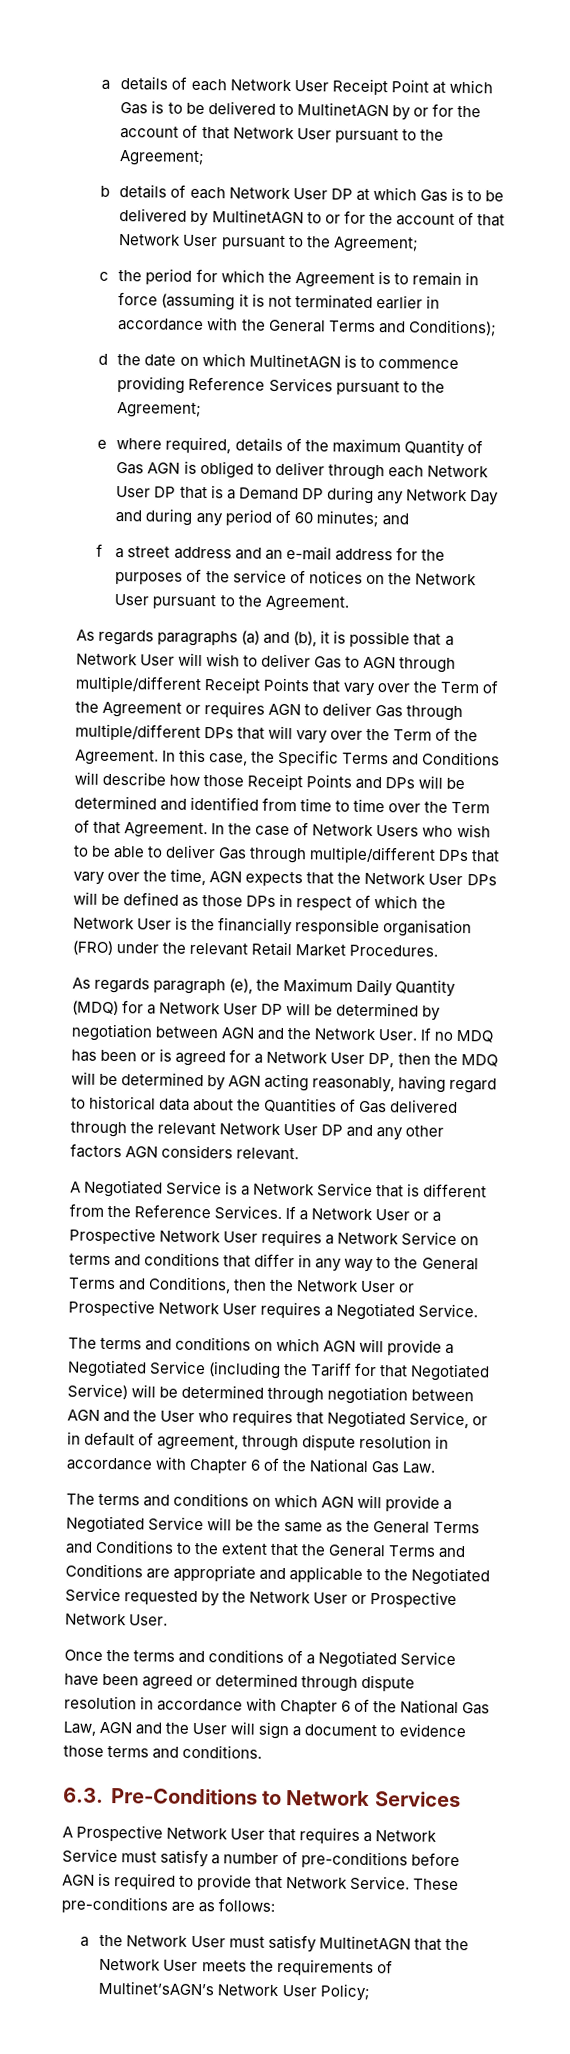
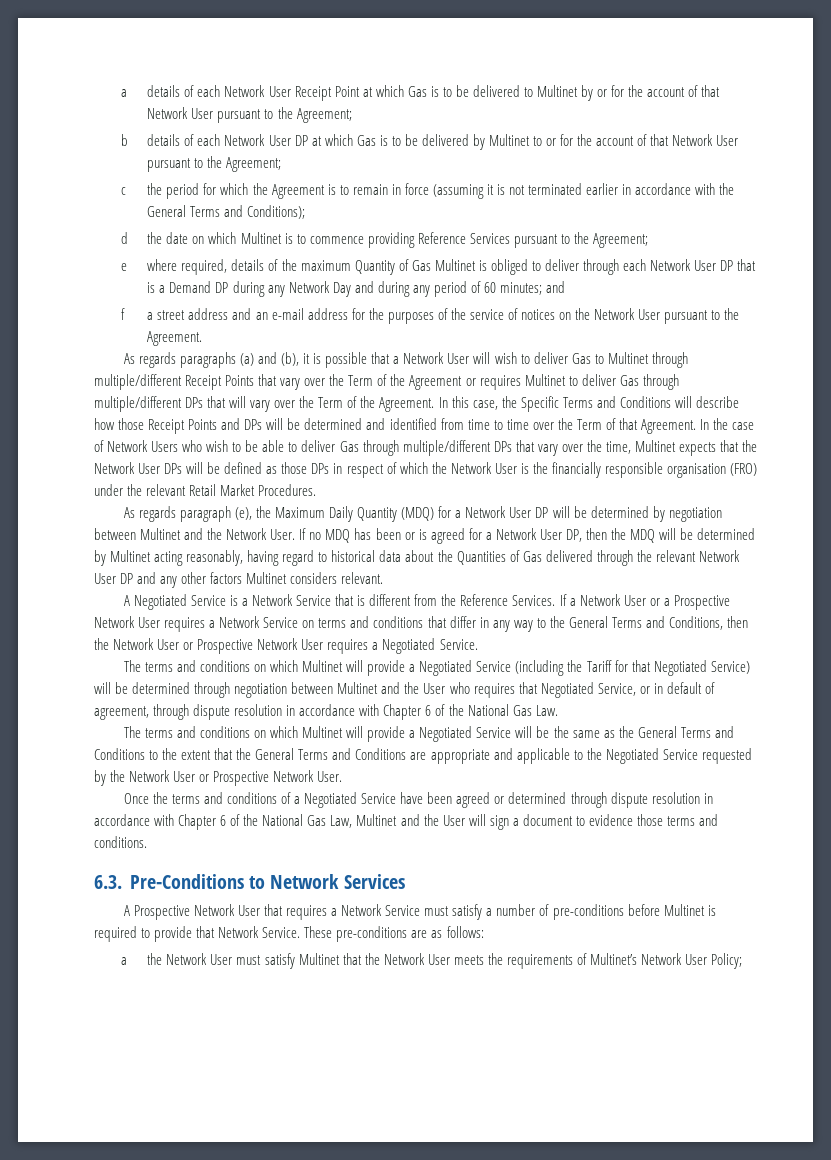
- a details of each Network User Receipt Point at which Gas is to be delivered to MultinetAGN by or for the account of that Network User pursuant to the Agreement;
+ a details of each Network User Receipt Point at which Gas is to be delivered to Multinet by or for the account of that Network User pursuant to the Agreement;
- b details of each Network User DP at which Gas is to be delivered by MultinetAGN to or for the account of that Network User pursuant to the Agreement;
+ b details of each Network User DP at which Gas is to be delivered by Multinet to or for the account of that Network User pursuant to the Agreement;
- d the date on which MultinetAGN is to commence providing Reference Services pursuant to the Agreement;
+ d the date on which Multinet is to commence providing Reference Services pursuant to the Agreement;
- e where required, details of the maximum Quantity of Gas AGN is obliged to deliver through each Network User DP that is a Demand DP during any Network Day and during any period of 60 minutes; and
+ e where required, details of the maximum Quantity of Gas Multinet is obliged to deliver through each Network User DP that is a Demand DP during any Network Day and during any period of 60 minutes; and
- As regards paragraphs (a) and (b), it is possible that a Network User will wish to deliver Gas to AGN through multiple/different Receipt Points that vary over the Term of the Agreement or requires AGN to deliver Gas through multiple/different DPs that will vary over the Term of the Agreement.
+ As regards paragraphs (a) and (b), it is possible that a Network User will wish to deliver Gas to Multinet through multiple/different Receipt Points that vary over the Term of the Agreement or requires Multinet to deliver Gas through multiple/different DPs that will vary over the Term of the Agreement.
- In the case of Network Users who wish to be able to deliver Gas through multiple/different DPs that vary over the time, AGN expects that the Network User DPs will be defined as those DPs in respect of which the Network User is the financially responsible organisation (FRO) under the relevant Retail Market Procedures.
+ In the case of Network Users who wish to be able to deliver Gas through multiple/different DPs that vary over the time, Multinet expects that the Network User DPs will be defined as those DPs in respect of which the Network User is the financially responsible organisation (FRO) under the relevant Retail Market Procedures.
- As regards paragraph (e), the Maximum Daily Quantity (MDQ) for a Network User DP will be determined by negotiation between AGN and the Network User.
+ As regards paragraph (e), the Maximum Daily Quantity (MDQ) for a Network User DP will be determined by negotiation between Multinet and the Network User.
- If no MDQ has been or is agreed for a Network User DP, then the MDQ will be determined by AGN acting reasonably, having regard to historical data about the Quantities of Gas delivered through the relevant Network User DP and any other factors AGN considers relevant.
+ If no MDQ has been or is agreed for a Network User DP, then the MDQ will be determined by Multinet acting reasonably, having regard to historical data about the Quantities of Gas delivered through the relevant Network User DP and any other factors Multinet considers relevant.
- The terms and conditions on which AGN will provide a Negotiated Service (including the Tariff for that Negotiated Service) will be determined through negotiation between AGN and the User who requires that Negotiated Service, or in default of agreement, through dispute resolution in accordance with Chapter 6 of the National Gas Law.
+ The terms and conditions on which Multinet will provide a Negotiated Service (including the Tariff for that Negotiated Service) will be determined through negotiation between Multinet and the User who requires that Negotiated Service, or in default of agreement, through dispute resolution in accordance with Chapter 6 of the National Gas Law.
- The terms and conditions on which AGN will provide a Negotiated Service will be the same as the General Terms and Conditions to the extent that the General Terms and Conditions are appropriate and applicable to the Negotiated Service requested by the Network User or Prospective Network User.
+ The terms and conditions on which Multinet will provide a Negotiated Service will be the same as the General Terms and Conditions to the extent that the General Terms and Conditions are appropriate and applicable to the Negotiated Service requested by the Network User or Prospective Network User.
- Once the terms and conditions of a Negotiated Service have been agreed or determined through dispute resolution in accordance with Chapter 6 of the National Gas Law, AGN and the User will sign a document to evidence those terms and conditions.
+ Once the terms and conditions of a Negotiated Service have been agreed or determined through dispute resolution in accordance with Chapter 6 of the National Gas Law, Multinet and the User will sign a document to evidence those terms and conditions.
- A Prospective Network User that requires a Network Service must satisfy a number of pre-conditions before AGN is required to provide that Network Service.
+ A Prospective Network User that requires a Network Service must satisfy a number of pre-conditions before Multinet is required to provide that Network Service.
- a the Network User must satisfy MultinetAGN that the Network User meets the requirements of Multinet’sAGN’s Network User Policy;
+ a the Network User must satisfy Multinet that the Network User meets the requirements of Multinet’s Network User Policy;

